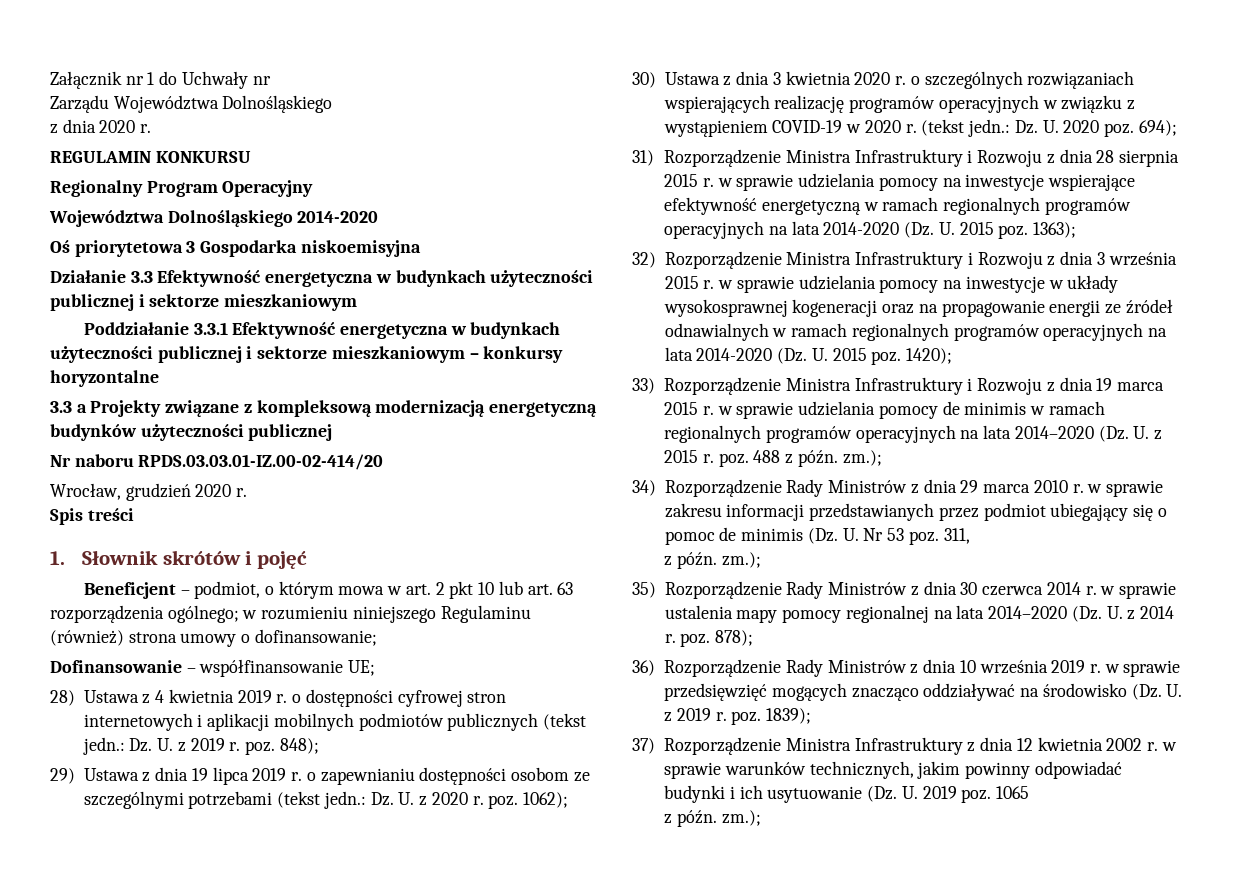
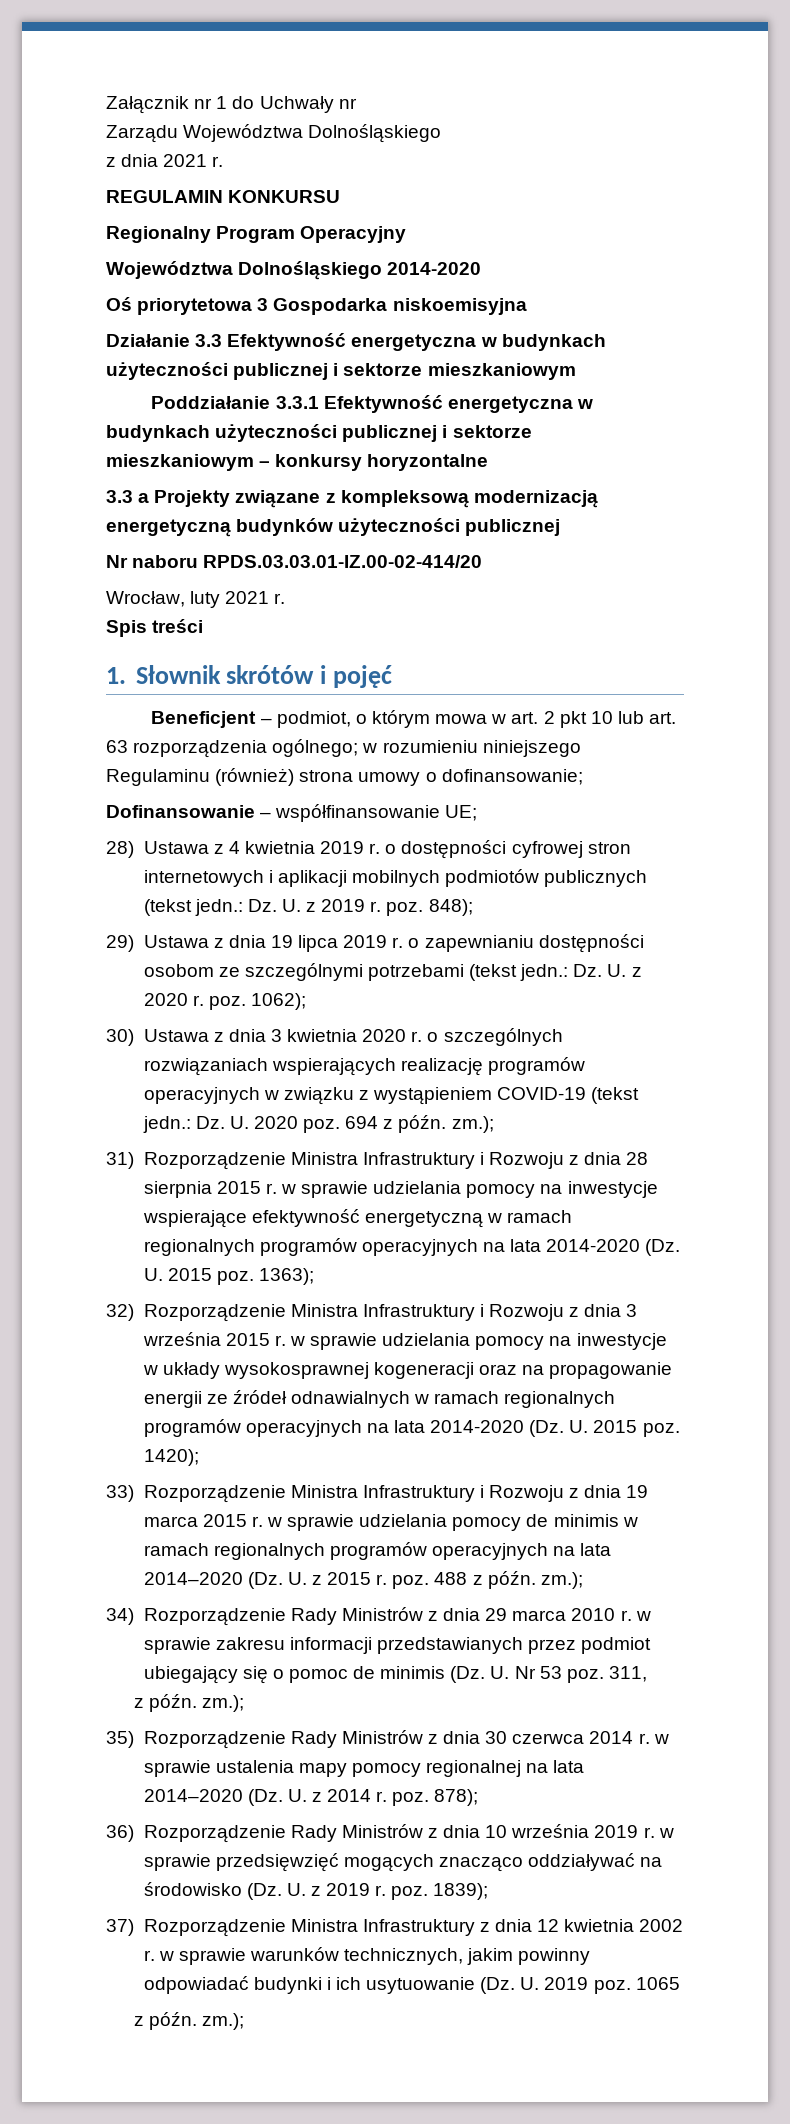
- z dnia 2020 r.
+ z dnia 2021 r.
- Wrocław, grudzień 2020 r.
+ Wrocław, luty 2021 r.
- 30) Ustawa z dnia 3 kwietnia 2020 r. o szczególnych rozwiązaniach wspierających realizację programów operacyjnych w związku z wystąpieniem COVID-19 w 2020 r. (tekst jedn.: Dz. U. 2020 poz. 694);
+ 30) Ustawa z dnia 3 kwietnia 2020 r. o szczególnych rozwiązaniach wspierających realizację programów operacyjnych w związku z wystąpieniem COVID-19 (tekst jedn.: Dz. U. 2020 poz. 694 z późn. zm.);

